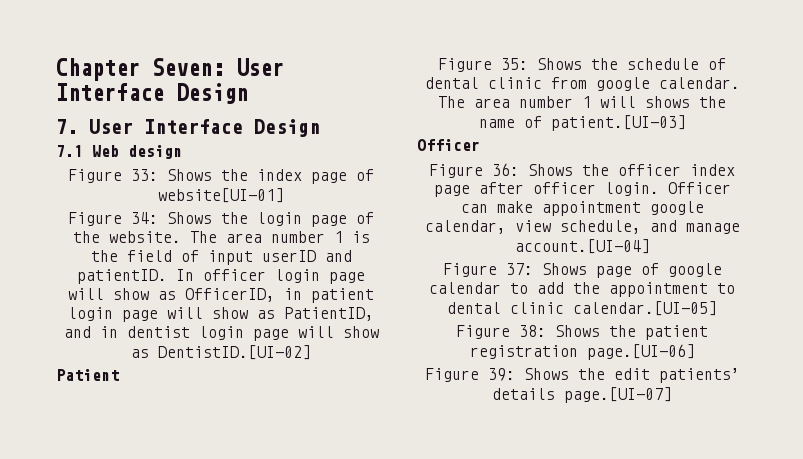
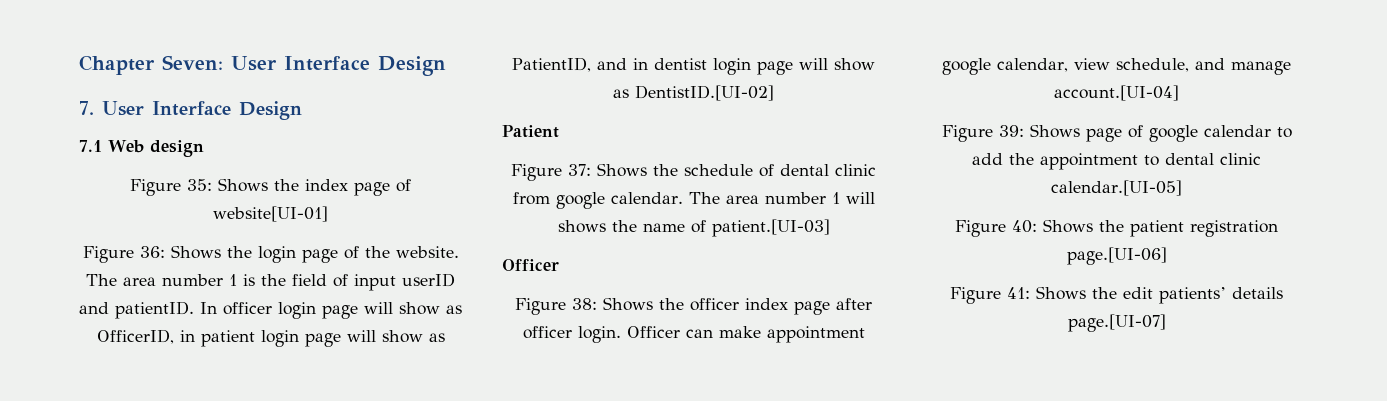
- Figure 33: Shows the index page of website[UI-01]
+ Figure 35: Shows the index page of website[UI-01]
- Figure 34: Shows the login page of the website.
+ Figure 36: Shows the login page of the website.
- Figure 35: Shows the schedule of dental clinic from google calendar.
+ Figure 37: Shows the schedule of dental clinic from google calendar.
- Figure 36: Shows the officer index page after officer login.
+ Figure 38: Shows the officer index page after officer login.
- Figure 37: Shows page of google calendar to add the appointment to dental clinic calendar.[UI-05]
+ Figure 39: Shows page of google calendar to add the appointment to dental clinic calendar.[UI-05]
- Figure 38: Shows the patient registration page.[UI-06]
+ Figure 40: Shows the patient registration page.[UI-06]
- Figure 39: Shows the edit patients’ details page.[UI-07]
+ Figure 41: Shows the edit patients’ details page.[UI-07]

